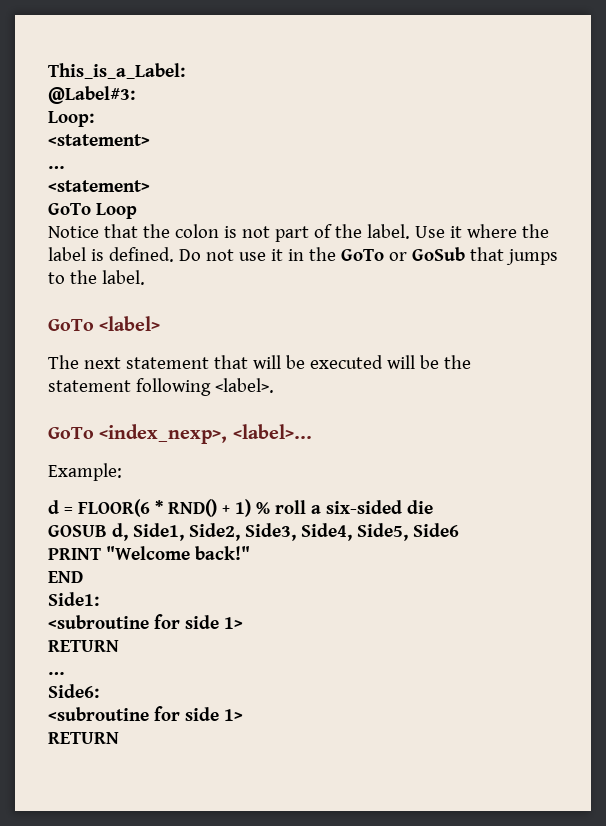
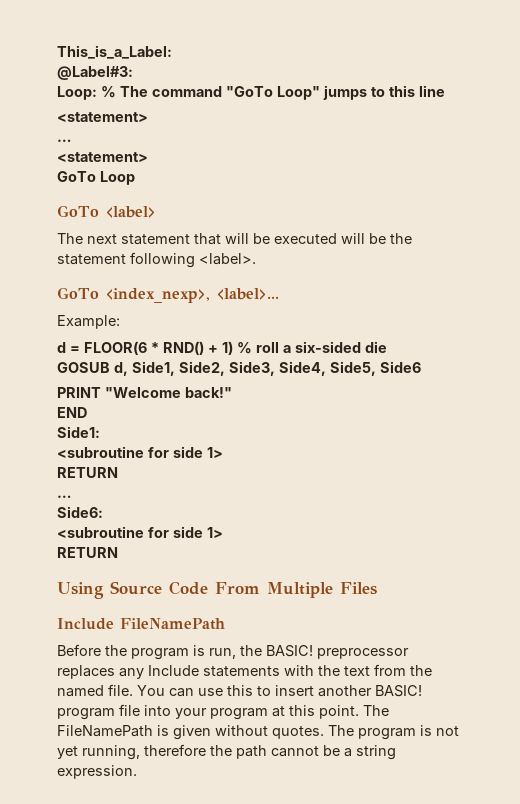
- Loop:
+ Loop: % The command "GoTo Loop" jumps to this line
- Notice that the colon is not part of the label. Use it where the label is defined. Do not use it in the GoTo or GoSub that jumps to the label.
+ Using Source Code From Multiple Files
+ Include FileNamePath
+ Before the program is run, the BASIC! preprocessor replaces any Include statements with the text from the named file. You can use this to insert another BASIC! program file into your program at this point. The FileNamePath is given without quotes. The program is not yet running, therefore the path cannot be a string expression.

